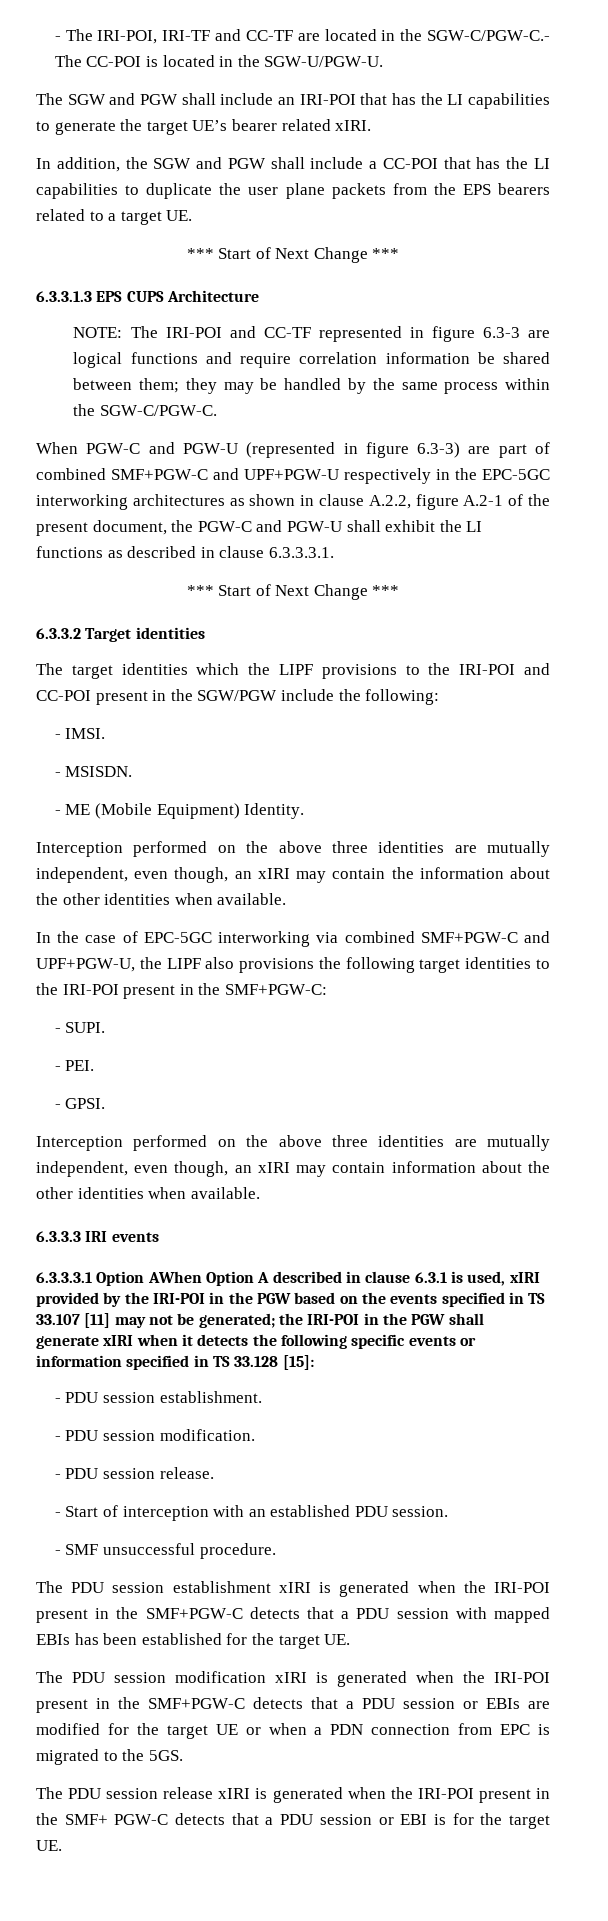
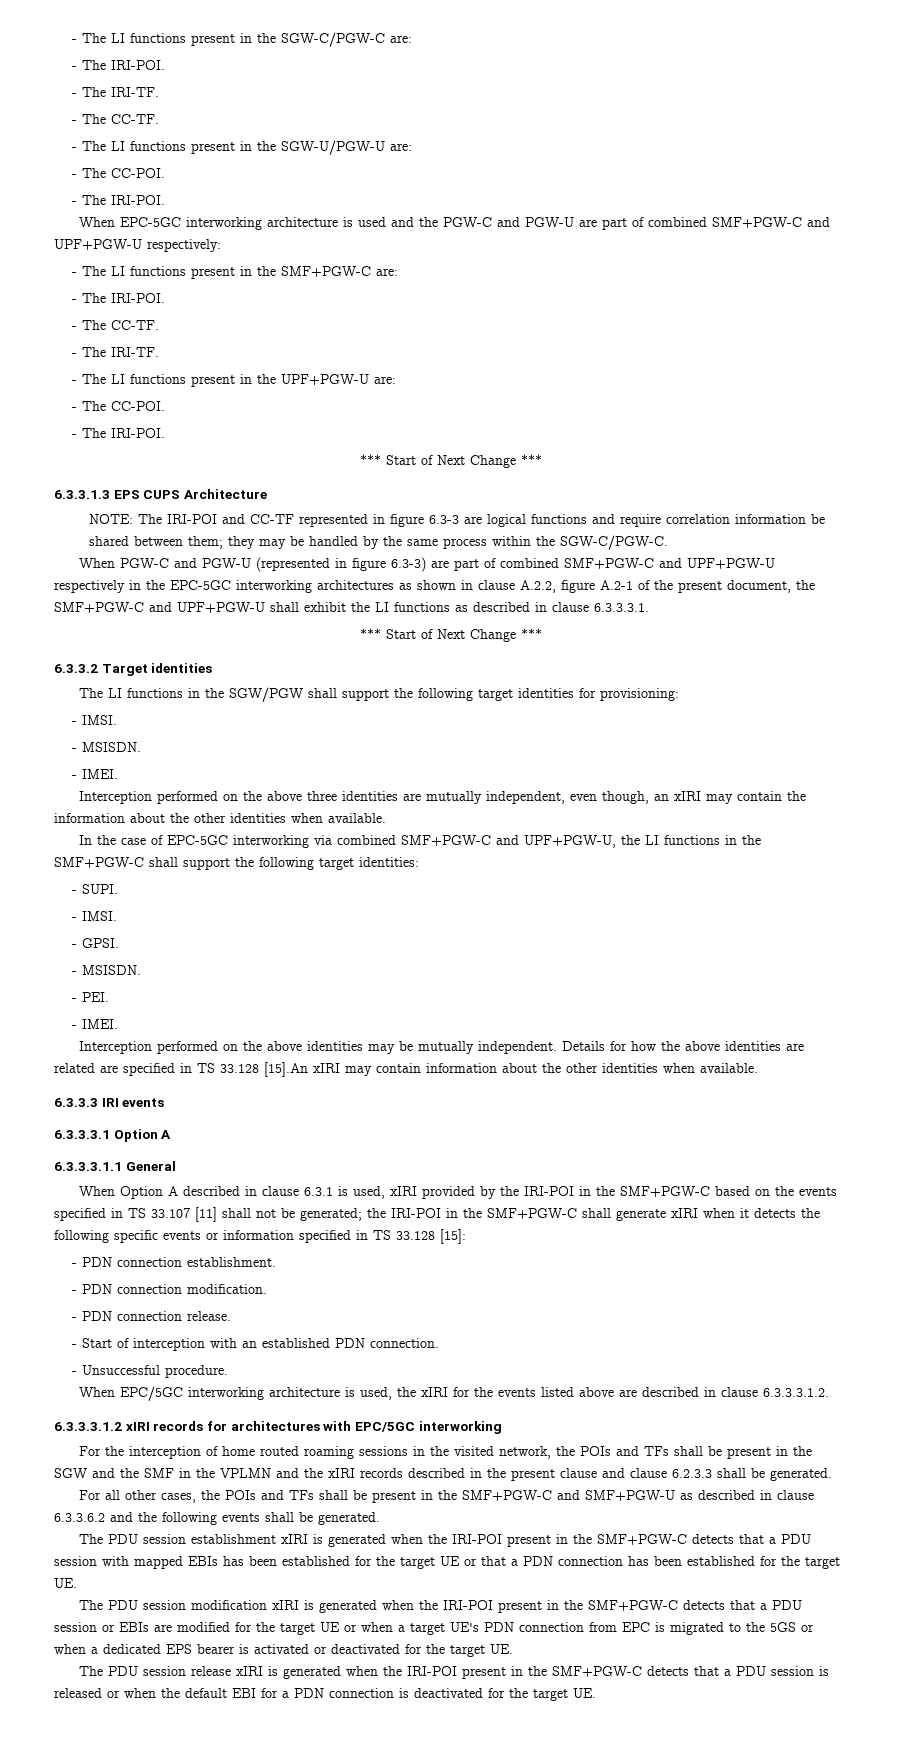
- - The IRI-POI, IRI-TF and CC-TF are located in the SGW-C/PGW-C.- The CC-POI is located in the SGW-U/PGW-U.
- The SGW and PGW shall include an IRI-POI that has the LI capabilities to generate the target UE’s bearer related xIRI.
- In addition, the SGW and PGW shall include a CC-POI that has the LI capabilities to duplicate the user plane packets from the EPS bearers related to a target UE.
+ - The LI functions present in the SGW-C/PGW-C are:
+ - The IRI-POI.
+ - The IRI-TF.
+ - The CC-TF.
+ - The LI functions present in the SGW-U/PGW-U are:
+ - The CC-POI.
+ - The IRI-POI.
+ When EPC-5GC interworking architecture is used and the PGW-C and PGW-U are part of combined SMF+PGW-C and UPF+PGW-U respectively:
+ - The LI functions present in the SMF+PGW-C are:
+ - The IRI-POI.
+ - The CC-TF.
+ - The IRI-TF.
+ - The LI functions present in the UPF+PGW-U are:
+ - The CC-POI.
+ - The IRI-POI.
- When PGW-C and PGW-U (represented in figure 6.3-3) are part of combined SMF+PGW-C and UPF+PGW-U respectively in the EPC-5GC interworking architectures as shown in clause A.2.2, figure A.2-1 of the present document, the PGW-C and PGW-U shall exhibit the LI functions as described in clause 6.3.3.3.1.
+ When PGW-C and PGW-U (represented in figure 6.3-3) are part of combined SMF+PGW-C and UPF+PGW-U respectively in the EPC-5GC interworking architectures as shown in clause A.2.2, figure A.2-1 of the present document, the SMF+PGW-C and UPF+PGW-U shall exhibit the LI functions as described in clause 6.3.3.3.1.
- The target identities which the LIPF provisions to the IRI-POI and CC-POI present in the SGW/PGW include the following:
+ The LI functions in the SGW/PGW shall support the following target identities for provisioning:
  - IMSI.
  - MSISDN.
- - ME (Mobile Equipment) Identity.
+ - IMEI.
- In the case of EPC-5GC interworking via combined SMF+PGW-C and UPF+PGW-U, the LIPF also provisions the following target identities to the IRI-POI present in the SMF+PGW-C:
+ In the case of EPC-5GC interworking via combined SMF+PGW-C and UPF+PGW-U, the LI functions in the SMF+PGW-C shall support the following target identities:
  - SUPI.
+ - IMSI.
+ - GPSI.
+ - MSISDN.
  - PEI.
- - GPSI.
- Interception performed on the above three identities are mutually independent, even though, an xIRI may contain information about the other identities when available.
+ - IMEI.
+ Interception performed on the above identities may be mutually independent. Details for how the above identities are related are specified in TS 33.128 [15].An xIRI may contain information about the other identities when available.
- 6.3.3.3.1 Option AWhen Option A described in clause 6.3.1 is used, xIRI provided by the IRI-POI in the PGW based on the events specified in TS 33.107 [11] may not be generated; the IRI-POI in the PGW shall generate xIRI when it detects the following specific events or information specified in TS 33.128 [15]:
+ 6.3.3.3.1 Option A
+ 6.3.3.3.1.1 General
+ When Option A described in clause 6.3.1 is used, xIRI provided by the IRI-POI in the SMF+PGW-C based on the events specified in TS 33.107 [11] shall not be generated; the IRI-POI in the SMF+PGW-C shall generate xIRI when it detects the following specific events or information specified in TS 33.128 [15]:
- - PDU session establishment.
+ - PDN connection establishment.
- - PDU session modification.
+ - PDN connection modification.
- - PDU session release.
+ - PDN connection release.
- - Start of interception with an established PDU session.
- - SMF unsuccessful procedure.
+ - Start of interception with an established PDN connection.
+ - Unsuccessful procedure.
+ When EPC/5GC interworking architecture is used, the xIRI for the events listed above are described in clause 6.3.3.3.1.2.
+ 6.3.3.3.1.2 xIRI records for architectures with EPC/5GC interworking
+ For the interception of home routed roaming sessions in the visited network, the POIs and TFs shall be present in the SGW and the SMF in the VPLMN and the xIRI records described in the present clause and clause 6.2.3.3 shall be generated.
+ For all other cases, the POIs and TFs shall be present in the SMF+PGW-C and SMF+PGW-U as described in clause 6.3.3.6.2 and the following events shall be generated.
- The PDU session establishment xIRI is generated when the IRI-POI present in the SMF+PGW-C detects that a PDU session with mapped EBIs has been established for the target UE.
+ The PDU session establishment xIRI is generated when the IRI-POI present in the SMF+PGW-C detects that a PDU session with mapped EBIs has been established for the target UE or that a PDN connection has been established for the target UE.
- The PDU session modification xIRI is generated when the IRI-POI present in the SMF+PGW-C detects that a PDU session or EBIs are modified for the target UE or when a PDN connection from EPC is migrated to the 5GS.
+ The PDU session modification xIRI is generated when the IRI-POI present in the SMF+PGW-C detects that a PDU session or EBIs are modified for the target UE or when a target UE's PDN connection from EPC is migrated to the 5GS or when a dedicated EPS bearer is activated or deactivated for the target UE.
- The PDU session release xIRI is generated when the IRI-POI present in the SMF+ PGW-C detects that a PDU session or EBI is for the target UE.
+ The PDU session release xIRI is generated when the IRI-POI present in the SMF+PGW-C detects that a PDU session is released or when the default EBI for a PDN connection is deactivated for the target UE.

